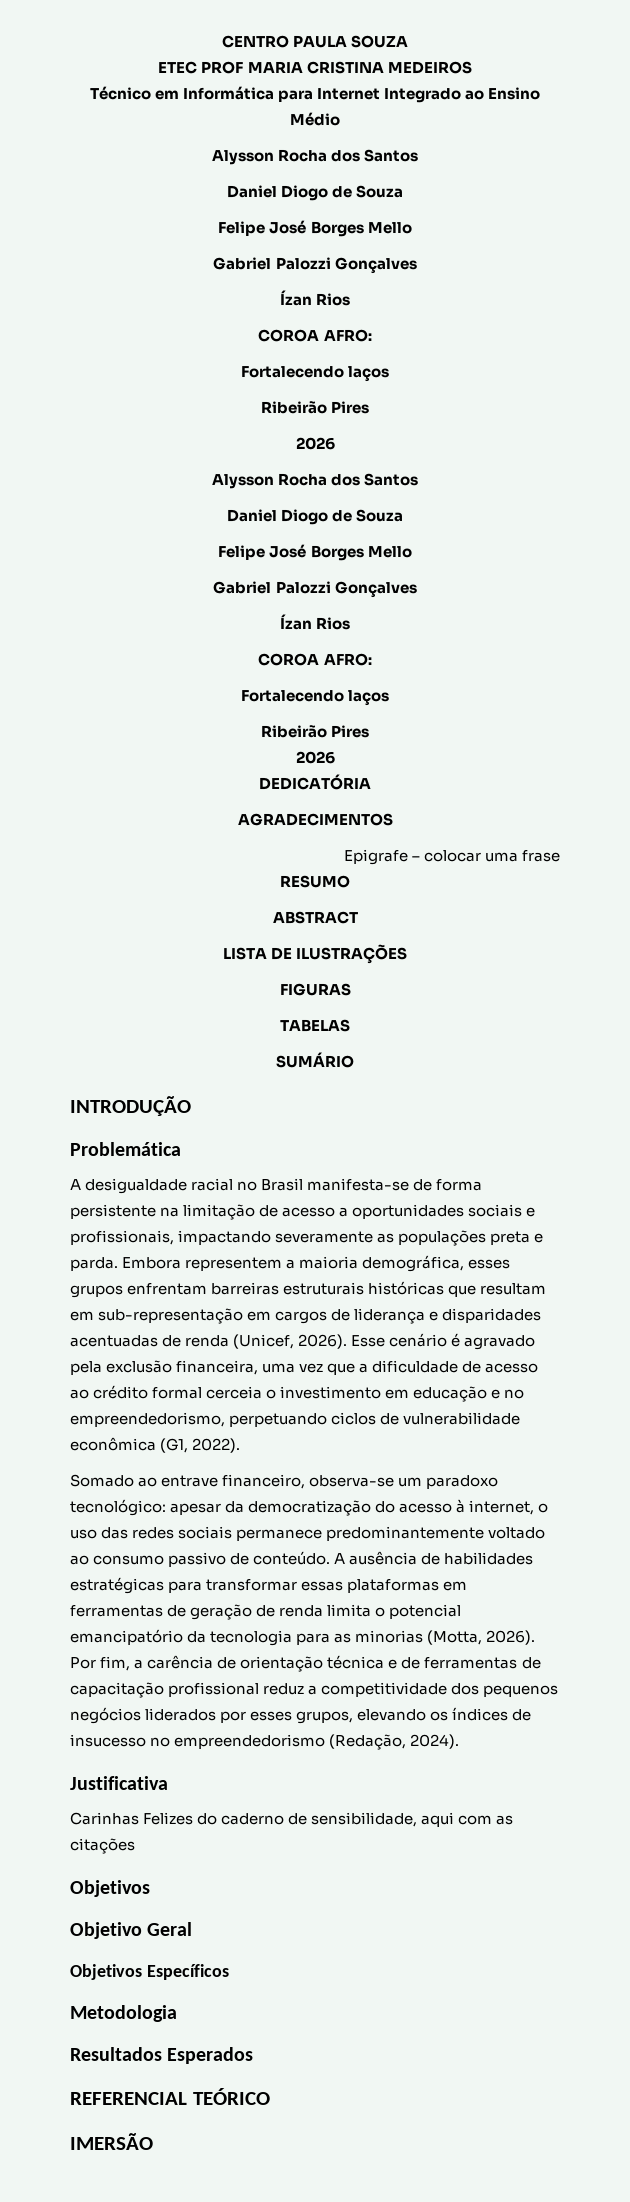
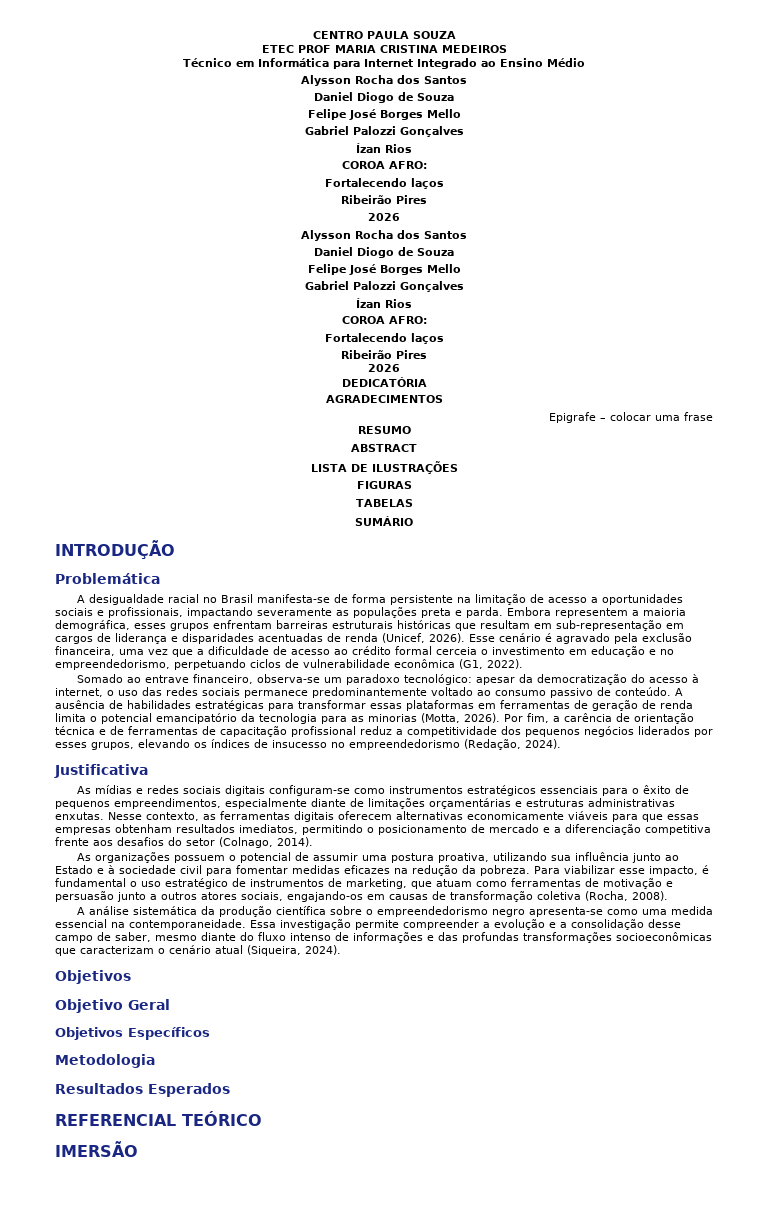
- Carinhas Felizes do caderno de sensibilidade, aqui com as citações
+ As mídias e redes sociais digitais configuram-se como instrumentos estratégicos essenciais para o êxito de pequenos empreendimentos, especialmente diante de limitações orçamentárias e estruturas administrativas enxutas. Nesse contexto, as ferramentas digitais oferecem alternativas economicamente viáveis para que essas empresas obtenham resultados imediatos, permitindo o posicionamento de mercado e a diferenciação competitiva frente aos desafios do setor (Colnago, 2014).
+ As organizações possuem o potencial de assumir uma postura proativa, utilizando sua influência junto ao Estado e à sociedade civil para fomentar medidas eficazes na redução da pobreza. Para viabilizar esse impacto, é fundamental o uso estratégico de instrumentos de marketing, que atuam como ferramentas de motivação e persuasão junto a outros atores sociais, engajando-os em causas de transformação coletiva (Rocha, 2008).
+ A análise sistemática da produção científica sobre o empreendedorismo negro apresenta-se como uma medida essencial na contemporaneidade. Essa investigação permite compreender a evolução e a consolidação desse campo de saber, mesmo diante do fluxo intenso de informações e das profundas transformações socioeconômicas que caracterizam o cenário atual (Siqueira, 2024).

